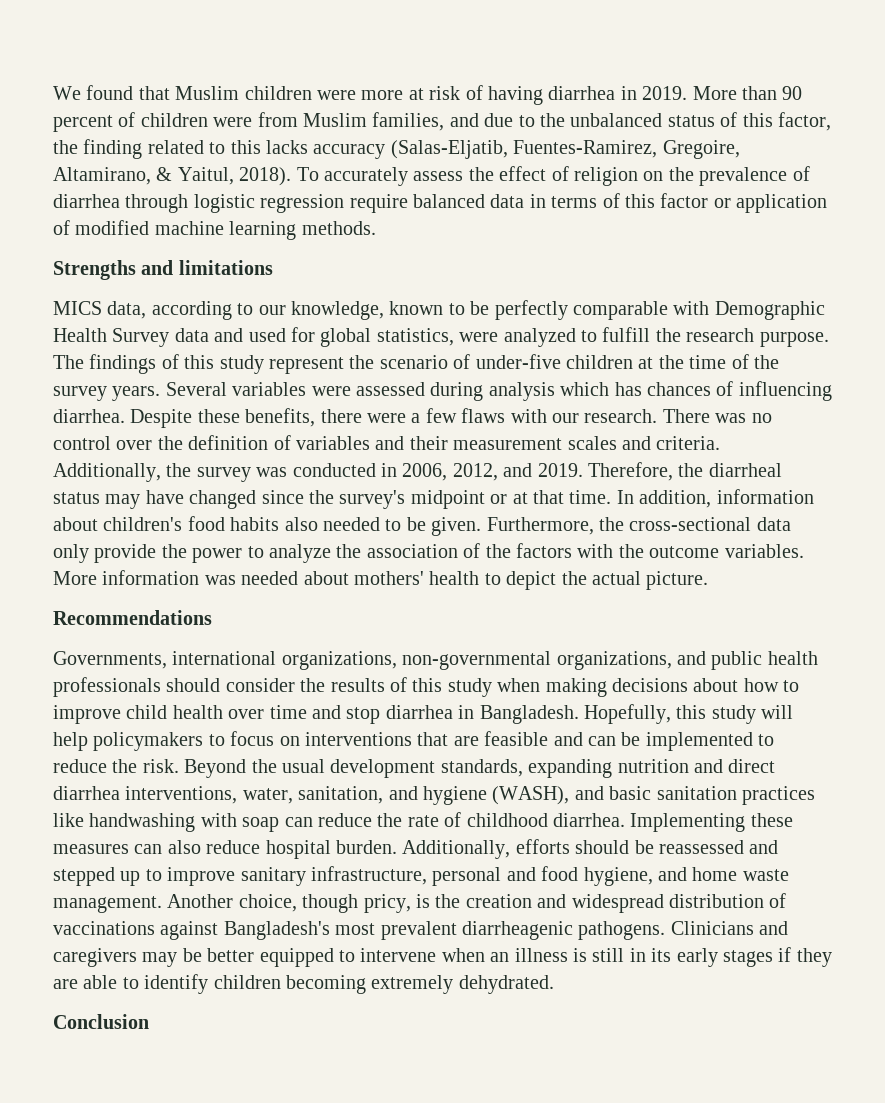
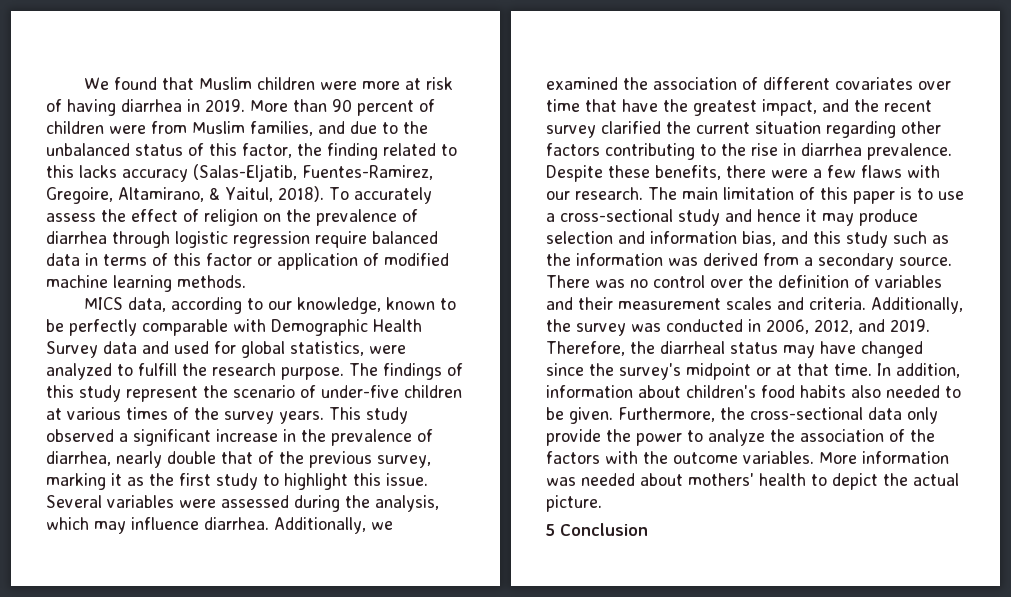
- Strengths and limitations
- The findings of this study represent the scenario of under-five children at the time of the survey years.
+ The findings of this study represent the scenario of under-five children at various times of the survey years.
+ This study observed a significant increase in the prevalence of diarrhea, nearly double that of the previous survey, marking it as the first study to highlight this issue.
- Several variables were assessed during analysis which has chances of influencing diarrhea.
+ Several variables were assessed during the analysis, which may influence diarrhea. Additionally, we examined the association of different covariates over time that have the greatest impact, and the recent survey clarified the current situation regarding other factors contributing to the rise in diarrhea prevalence.
+ The main limitation of this paper is to use a cross-sectional study and hence it may produce selection and information bias, and this study such as the information was derived from a secondary source.
- Recommendations
- Governments, international organizations, non-governmental organizations, and public health professionals should consider the results of this study when making decisions about how to improve child health over time and stop diarrhea in Bangladesh. Hopefully, this study will help policymakers to focus on interventions that are feasible and can be implemented to reduce the risk. Beyond the usual development standards, expanding nutrition and direct diarrhea interventions, water, sanitation, and hygiene (WASH), and basic sanitation practices like handwashing with soap can reduce the rate of childhood diarrhea. Implementing these measures can also reduce hospital burden. Additionally, efforts should be reassessed and stepped up to improve sanitary infrastructure, personal and food hygiene, and home waste management. Another choice, though pricy, is the creation and widespread distribution of vaccinations against Bangladesh's most prevalent diarrheagenic pathogens. Clinicians and caregivers may be better equipped to intervene when an illness is still in its early stages if they are able to identify children becoming extremely dehydrated.
- Conclusion
+ 5 Conclusion

